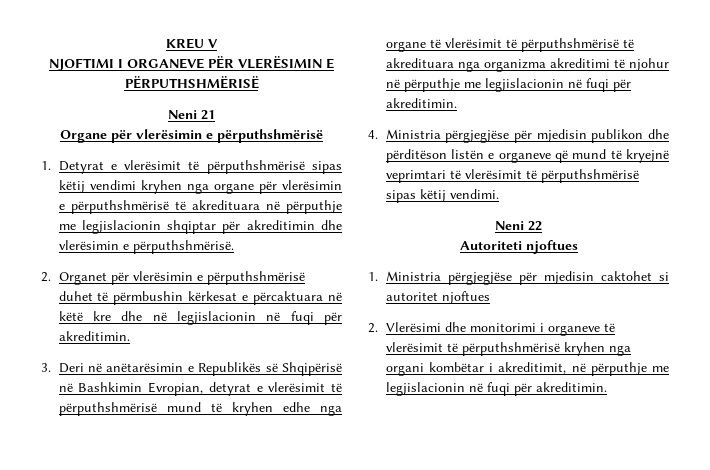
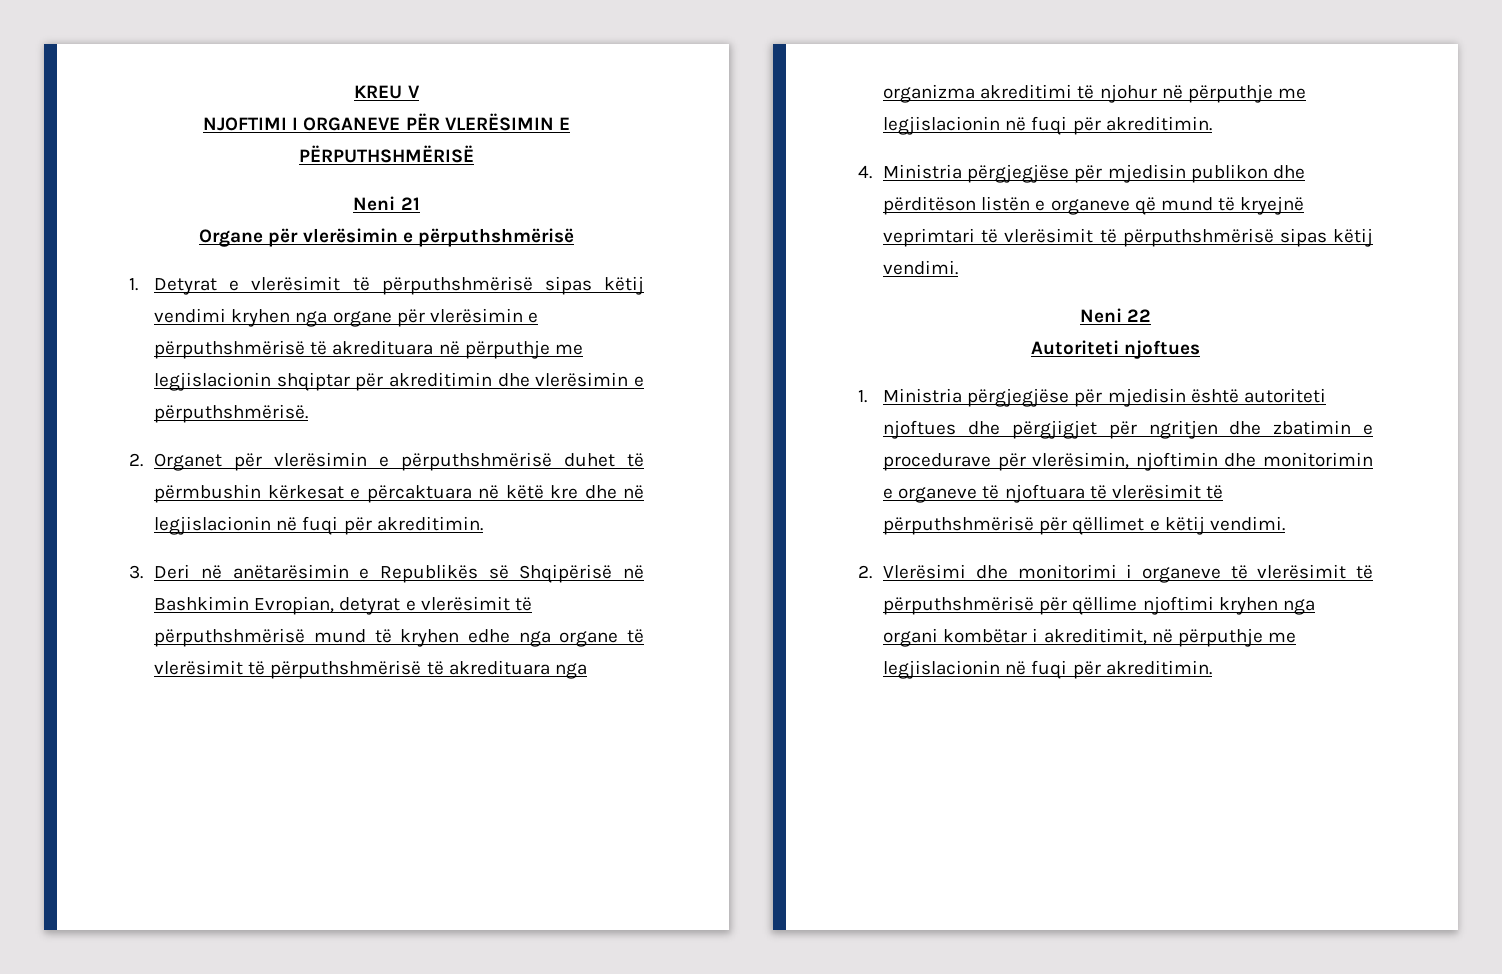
- 1. Ministria përgjegjëse për mjedisin caktohet si autoritet njoftues
+ 1. Ministria përgjegjëse për mjedisin është autoriteti njoftues dhe përgjigjet për ngritjen dhe zbatimin e procedurave për vlerësimin, njoftimin dhe monitorimin e organeve të njoftuara të vlerësimit të përputhshmërisë për qëllimet e këtij vendimi.
- 2. Vlerësimi dhe monitorimi i organeve të vlerësimit të përputhshmërisë kryhen nga organi kombëtar i akreditimit, në përputhje me legjislacionin në fuqi për akreditimin.
+ 2. Vlerësimi dhe monitorimi i organeve të vlerësimit të përputhshmërisë për qëllime njoftimi kryhen nga organi kombëtar i akreditimit, në përputhje me legjislacionin në fuqi për akreditimin.

